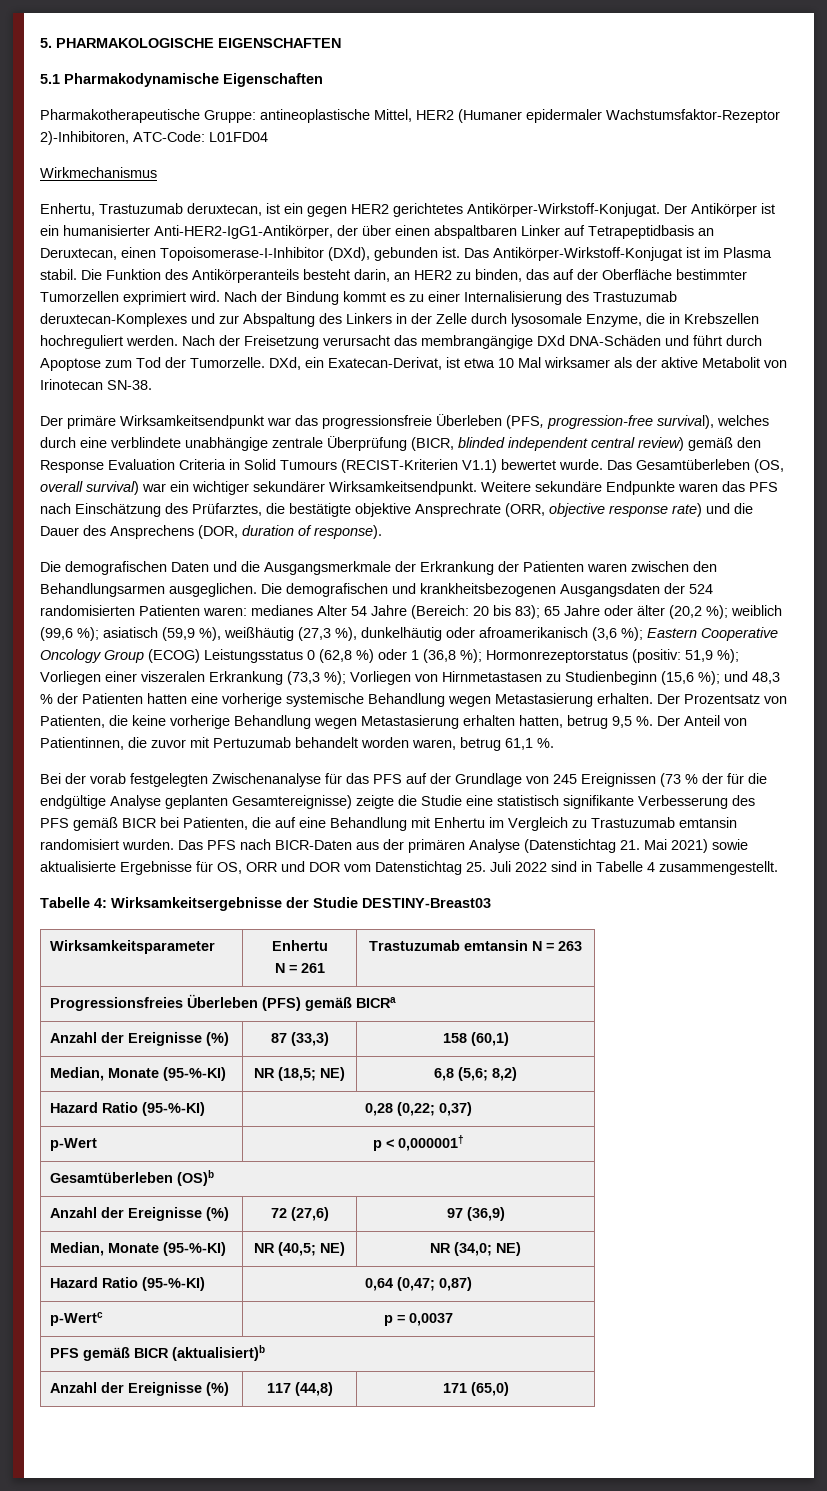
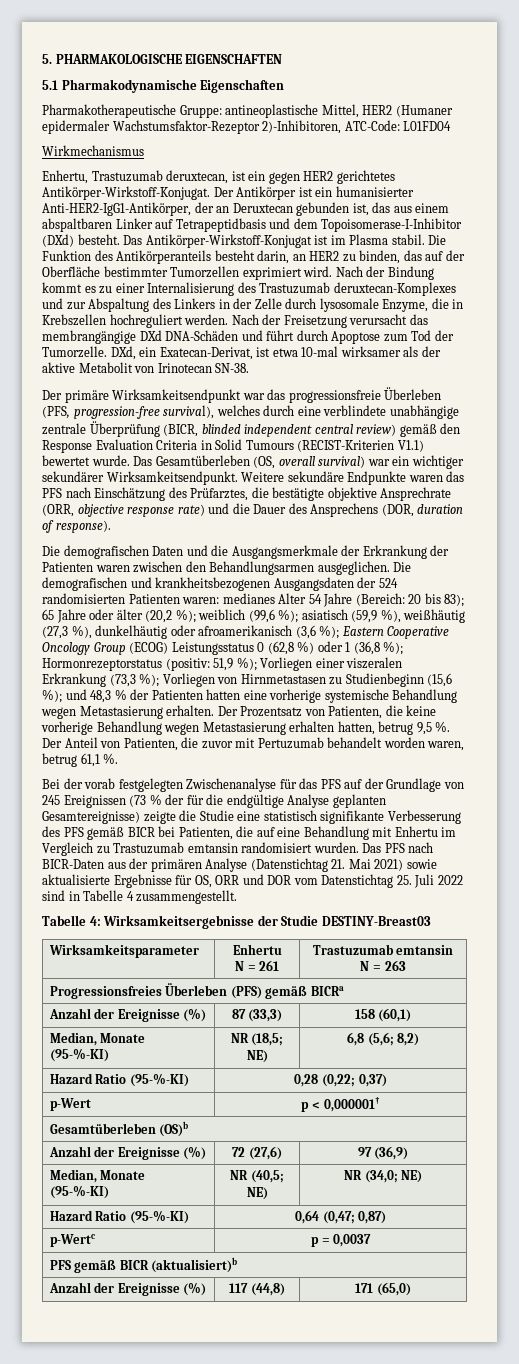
- Der Antikörper ist ein humanisierter Anti-HER2-IgG1-Antikörper, der über einen abspaltbaren Linker auf Tetrapeptidbasis an Deruxtecan, einen Topoisomerase-I-Inhibitor (DXd), gebunden ist.
+ Der Antikörper ist ein humanisierter Anti-HER2-IgG1-Antikörper, der an Deruxtecan gebunden ist, das aus einem abspaltbaren Linker auf Tetrapeptidbasis und dem Topoisomerase-I-Inhibitor (DXd) besteht.
- DXd, ein Exatecan-Derivat, ist etwa 10 Mal wirksamer als der aktive Metabolit von Irinotecan SN-38.
+ DXd, ein Exatecan-Derivat, ist etwa 10-mal wirksamer als der aktive Metabolit von Irinotecan SN-38.
- Der Anteil von Patientinnen, die zuvor mit Pertuzumab behandelt worden waren, betrug 61,1 %.
+ Der Anteil von Patienten, die zuvor mit Pertuzumab behandelt worden waren, betrug 61,1 %.

